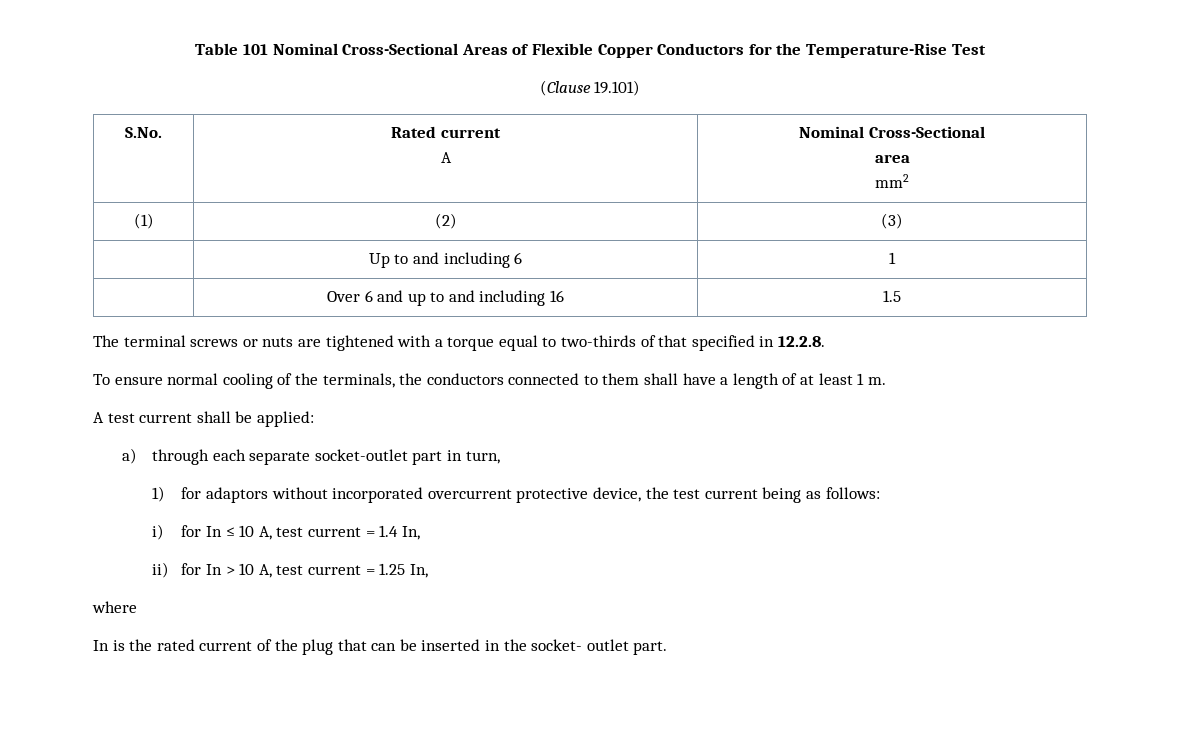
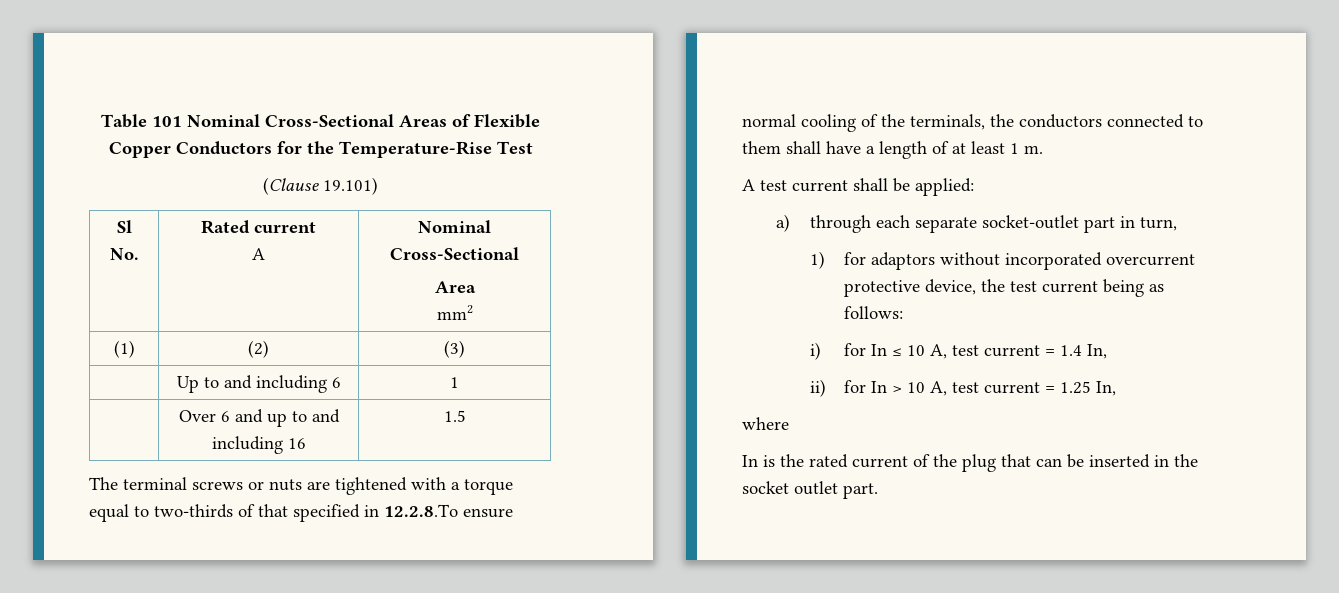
- S.No. | Rated current
+ Sl No. | Rated current
  A | Nominal Cross-Sectional
- area
+ Area
- The terminal screws or nuts are tightened with a torque equal to two-thirds of that specified in 12.2.8.
- To ensure normal cooling of the terminals, the conductors connected to them shall have a length of at least 1 m.
+ The terminal screws or nuts are tightened with a torque equal to two-thirds of that specified in 12.2.8.To ensure normal cooling of the terminals, the conductors connected to them shall have a length of at least 1 m.
- In is the rated current of the plug that can be inserted in the socket- outlet part.
+ In is the rated current of the plug that can be inserted in the socket outlet part.

